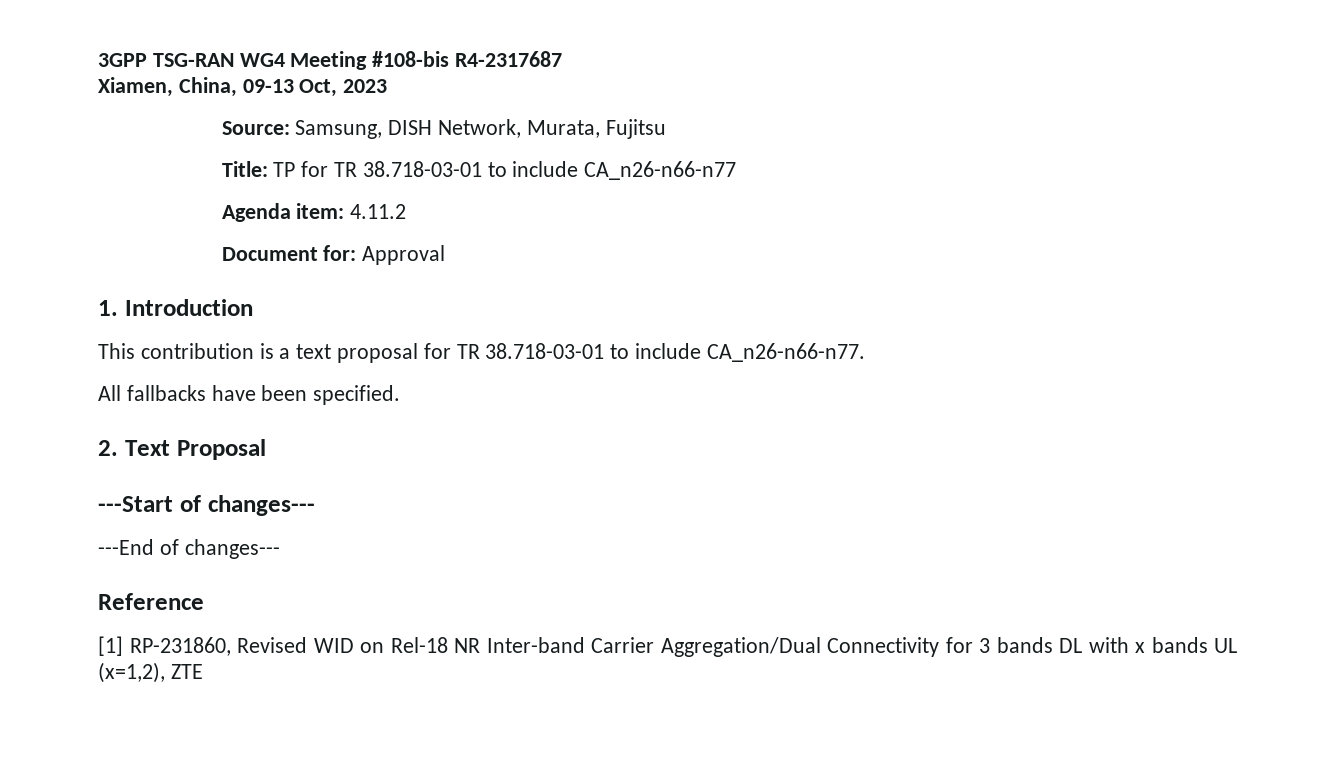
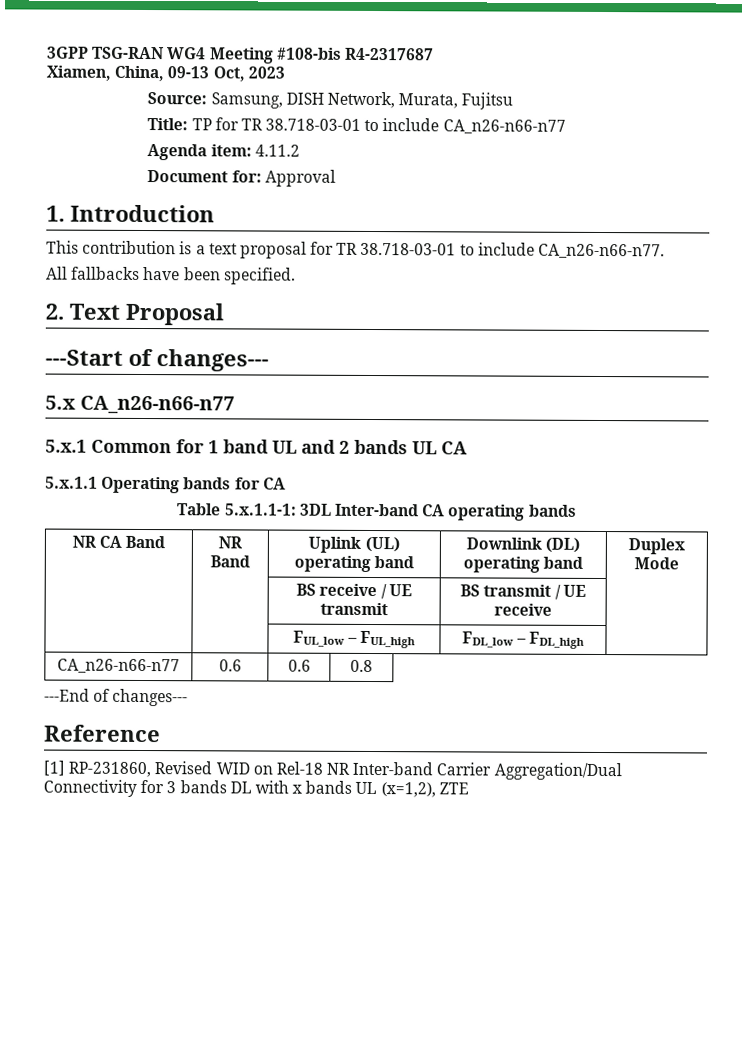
+ 5.x CA_n26-n66-n77
+ 5.x.1 Common for 1 band UL and 2 bands UL CA
+ 5.x.1.1 Operating bands for CA
+ Table 5.x.1.1-1: 3DL Inter-band CA operating bands
+ NR CA Band | NR Band | Uplink (UL) operating band | Downlink (DL) operating band | Duplex Mode
+ | | BS receive / UE transmit | BS transmit / UE receive |
+ | | FUL_low – FUL_high | FDL_low – FDL_high |
+ CA_n26-n66-n77 | 0.6 | 0.6 | 0.8

